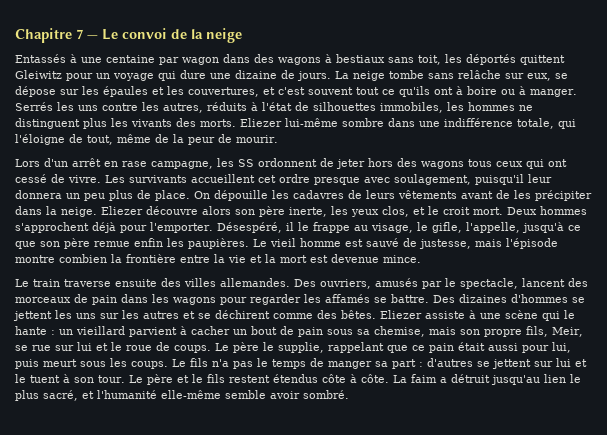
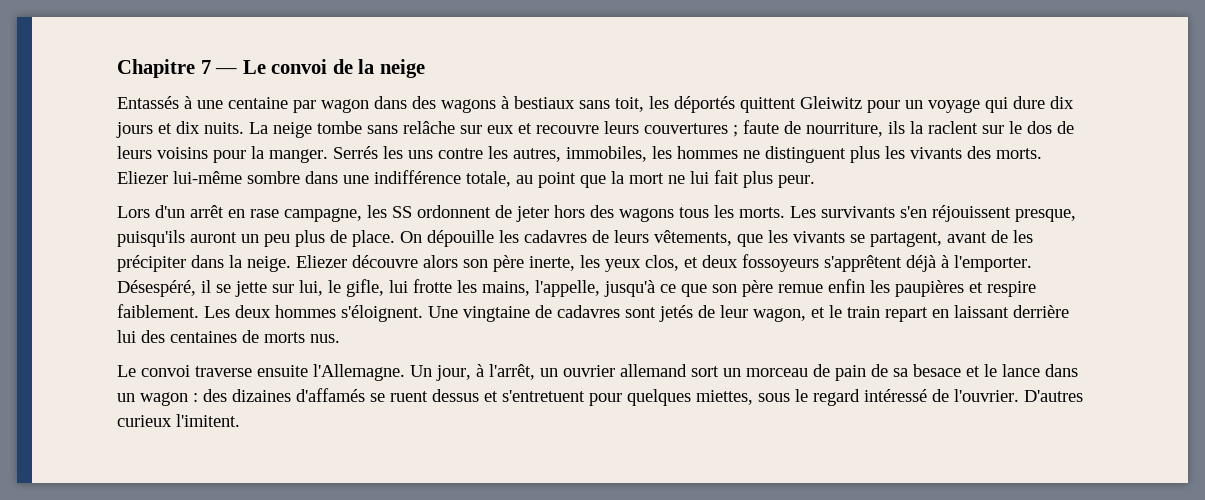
- Entassés à une centaine par wagon dans des wagons à bestiaux sans toit, les déportés quittent Gleiwitz pour un voyage qui dure une dizaine de jours.
+ Entassés à une centaine par wagon dans des wagons à bestiaux sans toit, les déportés quittent Gleiwitz pour un voyage qui dure dix jours et dix nuits.
- La neige tombe sans relâche sur eux, se dépose sur les épaules et les couvertures, et c'est souvent tout ce qu'ils ont à boire ou à manger.
+ La neige tombe sans relâche sur eux et recouvre leurs couvertures ; faute de nourriture, ils la raclent sur le dos de leurs voisins pour la manger.
- Serrés les uns contre les autres, réduits à l'état de silhouettes immobiles, les hommes ne distinguent plus les vivants des morts.
+ Serrés les uns contre les autres, immobiles, les hommes ne distinguent plus les vivants des morts.
- Eliezer lui-même sombre dans une indifférence totale, qui l'éloigne de tout, même de la peur de mourir.
+ Eliezer lui-même sombre dans une indifférence totale, au point que la mort ne lui fait plus peur.
- Lors d'un arrêt en rase campagne, les SS ordonnent de jeter hors des wagons tous ceux qui ont cessé de vivre. Les survivants accueillent cet ordre presque avec soulagement, puisqu'il leur donnera un peu plus de place.
+ Lors d'un arrêt en rase campagne, les SS ordonnent de jeter hors des wagons tous les morts. Les survivants s'en réjouissent presque, puisqu'ils auront un peu plus de place.
- On dépouille les cadavres de leurs vêtements avant de les précipiter dans la neige.
+ On dépouille les cadavres de leurs vêtements, que les vivants se partagent, avant de les précipiter dans la neige.
- Eliezer découvre alors son père inerte, les yeux clos, et le croit mort. Deux hommes s'approchent déjà pour l'emporter. Désespéré, il le frappe au visage, le gifle, l'appelle, jusqu'à ce que son père remue enfin les paupières. Le vieil homme est sauvé de justesse, mais l'épisode montre combien la frontière entre la vie et la mort est devenue mince.
- Le train traverse ensuite des villes allemandes. Des ouvriers, amusés par le spectacle, lancent des morceaux de pain dans les wagons pour regarder les affamés se battre. Des dizaines d'hommes se jettent les uns sur les autres et se déchirent comme des bêtes. Eliezer assiste à une scène qui le hante : un vieillard parvient à cacher un bout de pain sous sa chemise, mais son propre fils, Meir, se rue sur lui et le roue de coups. Le père le supplie, rappelant que ce pain était aussi pour lui, puis meurt sous les coups. Le fils n'a pas le temps de manger sa part : d'autres se jettent sur lui et le tuent à son tour. Le père et le fils restent étendus côte à côte. La faim a détruit jusqu'au lien le plus sacré, et l'humanité elle-même semble avoir sombré.
+ Eliezer découvre alors son père inerte, les yeux clos, et deux fossoyeurs s'apprêtent déjà à l'emporter. Désespéré, il se jette sur lui, le gifle, lui frotte les mains, l'appelle, jusqu'à ce que son père remue enfin les paupières et respire faiblement. Les deux hommes s'éloignent. Une vingtaine de cadavres sont jetés de leur wagon, et le train repart en laissant derrière lui des centaines de morts nus.
+ Le convoi traverse ensuite l'Allemagne. Un jour, à l'arrêt, un ouvrier allemand sort un morceau de pain de sa besace et le lance dans un wagon : des dizaines d'affamés se ruent dessus et s'entretuent pour quelques miettes, sous le regard intéressé de l'ouvrier. D'autres curieux l'imitent.

